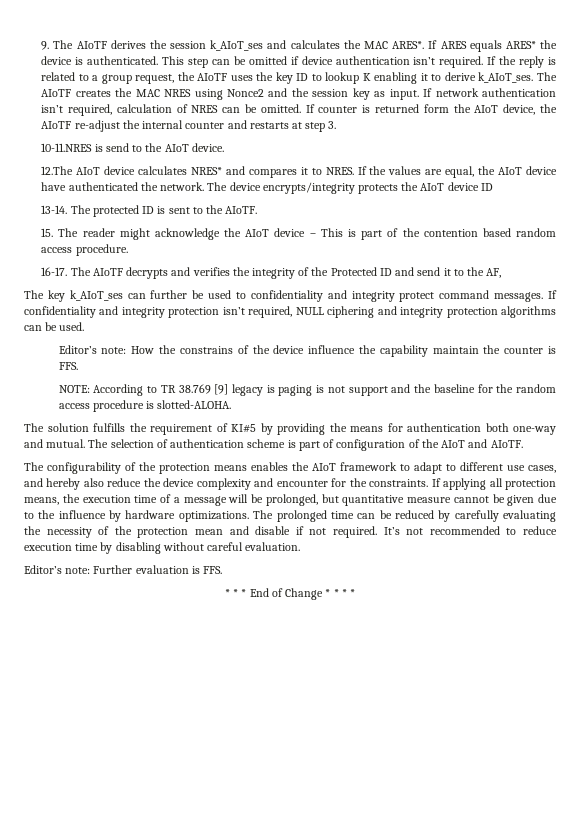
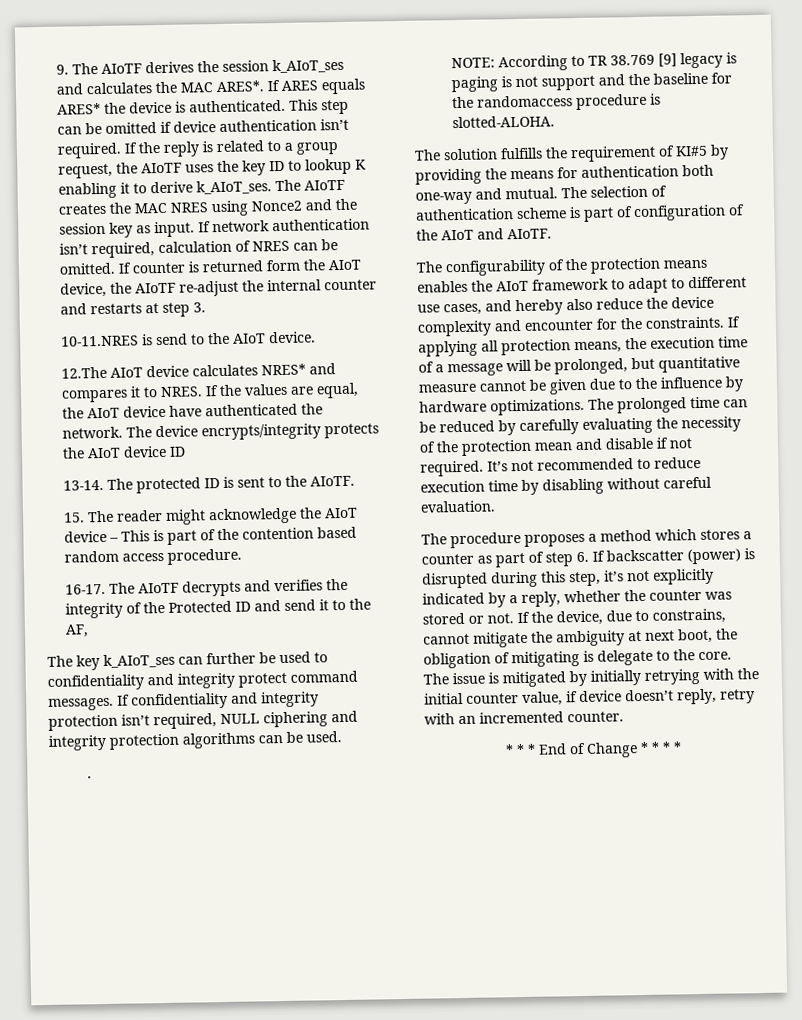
- Editor’s note: How the constrains of the device influence the capability maintain the counter is FFS.
+ .
- NOTE: According to TR 38.769 [9] legacy is paging is not support and the baseline for the random access procedure is slotted-ALOHA.
+ NOTE: According to TR 38.769 [9] legacy is paging is not support and the baseline for the randomaccess procedure is slotted-ALOHA.
- Editor’s note: Further evaluation is FFS.
+ The procedure proposes a method which stores a counter as part of step 6. If backscatter (power) is disrupted during this step, it’s not explicitly indicated by a reply, whether the counter was stored or not. If the device, due to constrains, cannot mitigate the ambiguity at next boot, the obligation of mitigating is delegate to the core. The issue is mitigated by initially retrying with the initial counter value, if device doesn’t reply, retry with an incremented counter.

